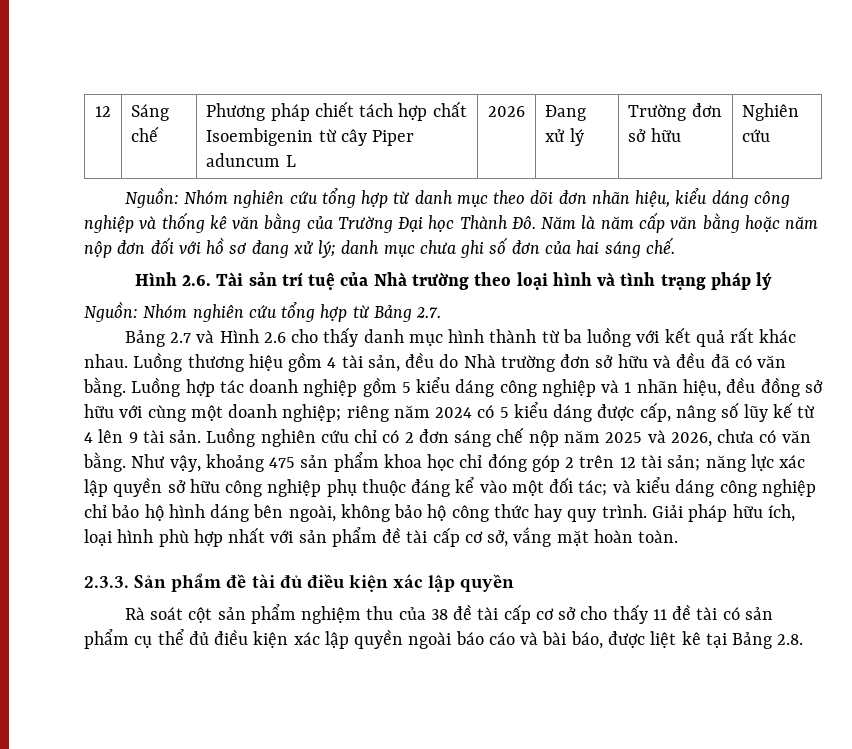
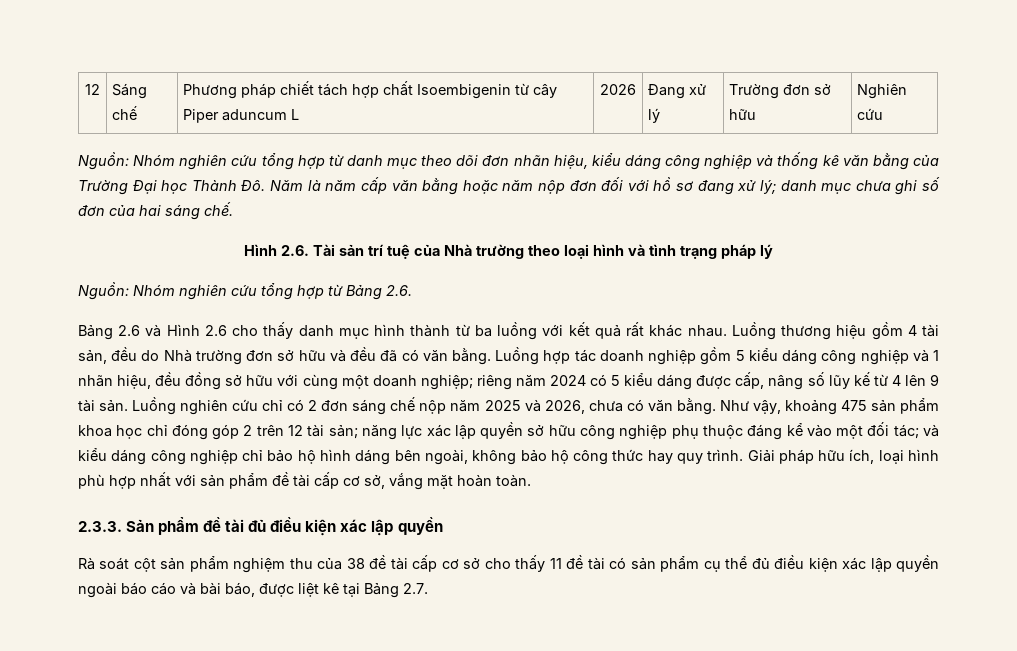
- Nguồn: Nhóm nghiên cứu tổng hợp từ Bảng 2.7.
- Bảng 2.7 và Hình 2.6 cho thấy danh mục hình thành từ ba luồng với kết quả rất khác nhau.
+ Nguồn: Nhóm nghiên cứu tổng hợp từ Bảng 2.6.
+ Bảng 2.6 và Hình 2.6 cho thấy danh mục hình thành từ ba luồng với kết quả rất khác nhau.
- Rà soát cột sản phẩm nghiệm thu của 38 đề tài cấp cơ sở cho thấy 11 đề tài có sản phẩm cụ thể đủ điều kiện xác lập quyền ngoài báo cáo và bài báo, được liệt kê tại Bảng 2.8.
+ Rà soát cột sản phẩm nghiệm thu của 38 đề tài cấp cơ sở cho thấy 11 đề tài có sản phẩm cụ thể đủ điều kiện xác lập quyền ngoài báo cáo và bài báo, được liệt kê tại Bảng 2.7.

